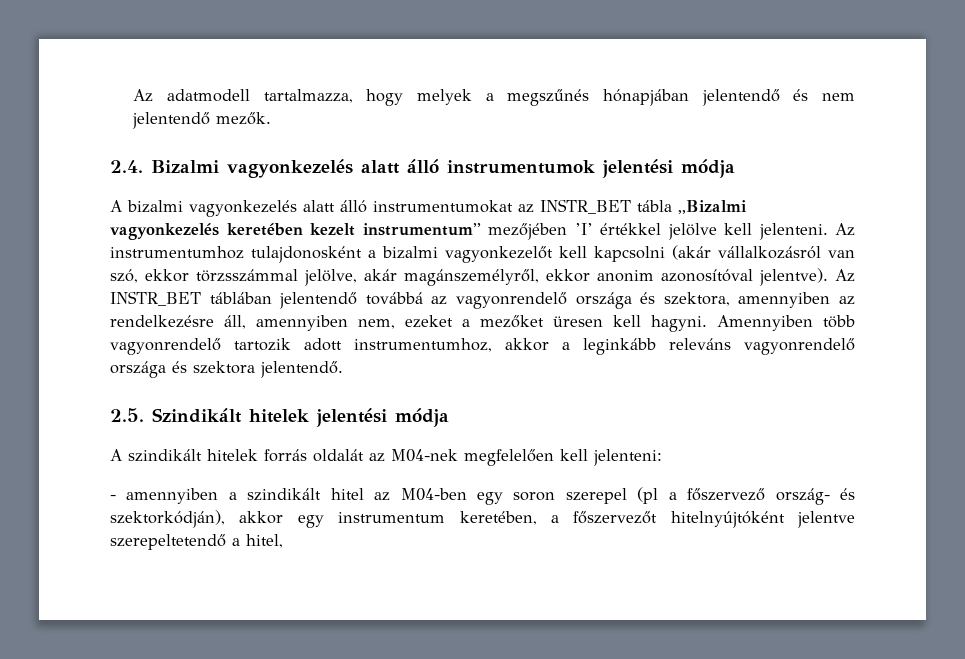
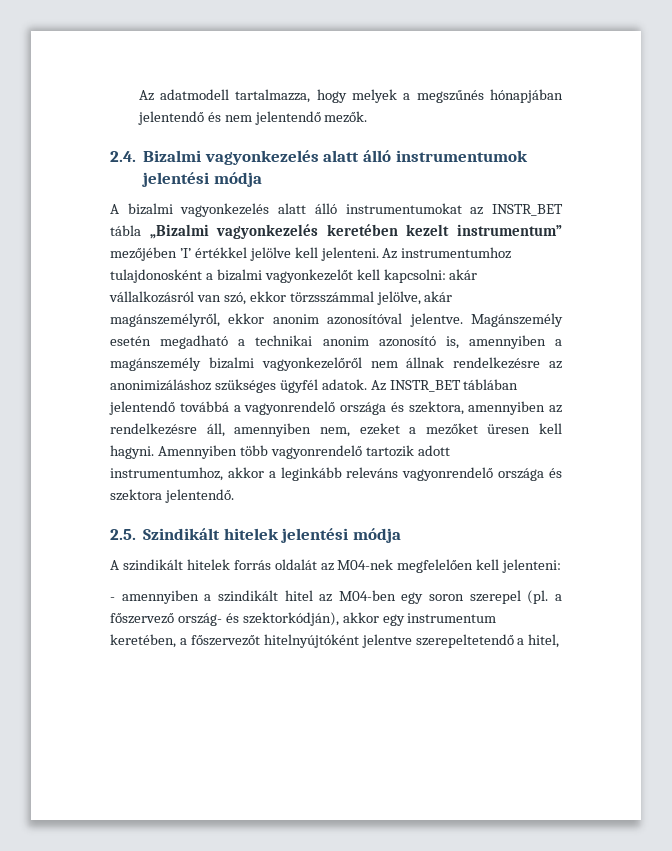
- Az instrumentumhoz tulajdonosként a bizalmi vagyonkezelőt kell kapcsolni (akár vállalkozásról van szó, ekkor törzsszámmal jelölve, akár magánszemélyről, ekkor anonim azonosítóval jelentve).
+ Az instrumentumhoz tulajdonosként a bizalmi vagyonkezelőt kell kapcsolni: akár vállalkozásról van szó, ekkor törzsszámmal jelölve, akár magánszemélyről, ekkor anonim azonosítóval jelentve. Magánszemély esetén megadható a technikai anonim azonosító is, amennyiben a magánszemély bizalmi vagyonkezelőről nem állnak rendelkezésre az anonimizáláshoz szükséges ügyfél adatok.
- Az INSTR_BET táblában jelentendő továbbá az vagyonrendelő országa és szektora, amennyiben az rendelkezésre áll, amennyiben nem, ezeket a mezőket üresen kell hagyni.
+ Az INSTR_BET táblában jelentendő továbbá a vagyonrendelő országa és szektora, amennyiben az rendelkezésre áll, amennyiben nem, ezeket a mezőket üresen kell hagyni.
- - amennyiben a szindikált hitel az M04-ben egy soron szerepel (pl a főszervező ország- és szektorkódján), akkor egy instrumentum keretében, a főszervezőt hitelnyújtóként jelentve szerepeltetendő a hitel,
+ - amennyiben a szindikált hitel az M04-ben egy soron szerepel (pl. a főszervező ország- és szektorkódján), akkor egy instrumentum keretében, a főszervezőt hitelnyújtóként jelentve szerepeltetendő a hitel,

